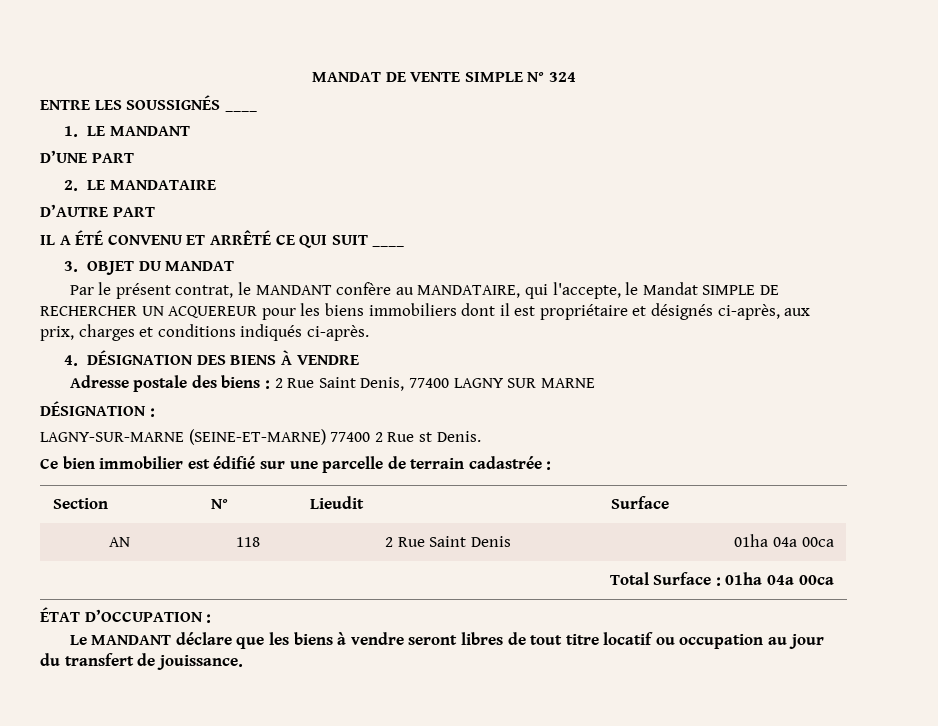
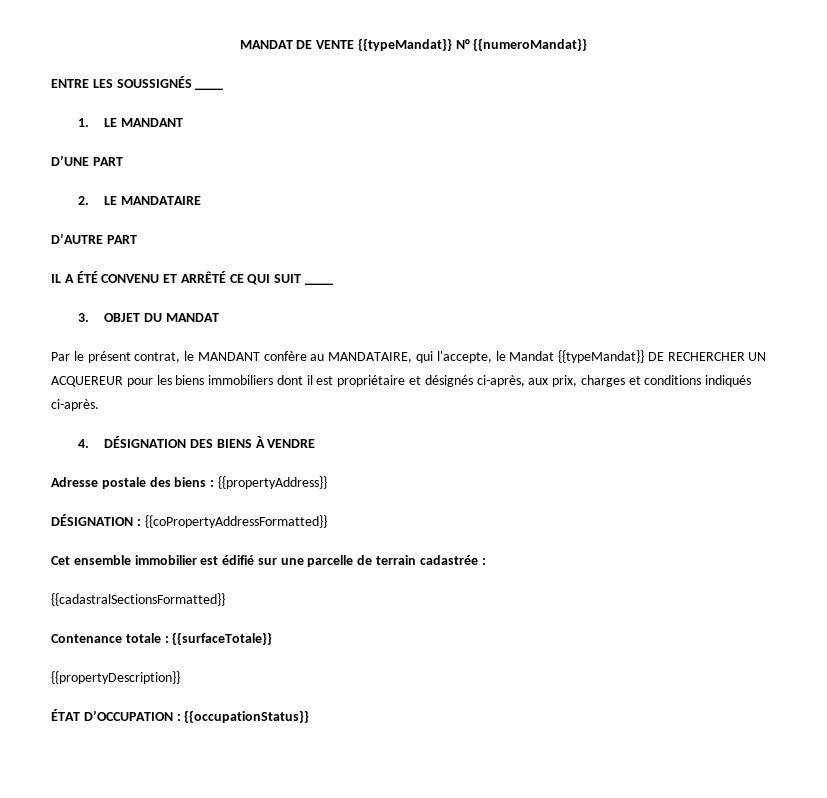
- MANDAT DE VENTE SIMPLE N° 324
+ MANDAT DE VENTE {{typeMandat}} N° {{numeroMandat}}
- Par le présent contrat, le MANDANT confère au MANDATAIRE, qui l'accepte, le Mandat SIMPLE DE RECHERCHER UN ACQUEREUR pour les biens immobiliers dont il est propriétaire et désignés ci-après, aux prix, charges et conditions indiqués ci-après.
+ Par le présent contrat, le MANDANT confère au MANDATAIRE, qui l'accepte, le Mandat {{typeMandat}} DE RECHERCHER UN ACQUEREUR pour les biens immobiliers dont il est propriétaire et désignés ci-après, aux prix, charges et conditions indiqués ci-après.
- Adresse postale des biens : 2 Rue Saint Denis, 77400 LAGNY SUR MARNE
- DÉSIGNATION :
- LAGNY-SUR-MARNE (SEINE-ET-MARNE) 77400 2 Rue st Denis.
- Ce bien immobilier est édifié sur une parcelle de terrain cadastrée :
+ Adresse postale des biens : {{propertyAddress}}
+ DÉSIGNATION : {{coPropertyAddressFormatted}}
+ Cet ensemble immobilier est édifié sur une parcelle de terrain cadastrée :
- Section | N° | Lieudit | Surface
- AN | 118 | 2 Rue Saint Denis | 01ha 04a 00ca
- Total Surface : 01ha 04a 00ca
- ÉTAT D’OCCUPATION :
- Le MANDANT déclare que les biens à vendre seront libres de tout titre locatif ou occupation au jour du transfert de jouissance.
+ {{cadastralSectionsFormatted}}
+ Contenance totale : {{surfaceTotale}}
+ {{propertyDescription}}
+ ÉTAT D’OCCUPATION : {{occupationStatus}}

